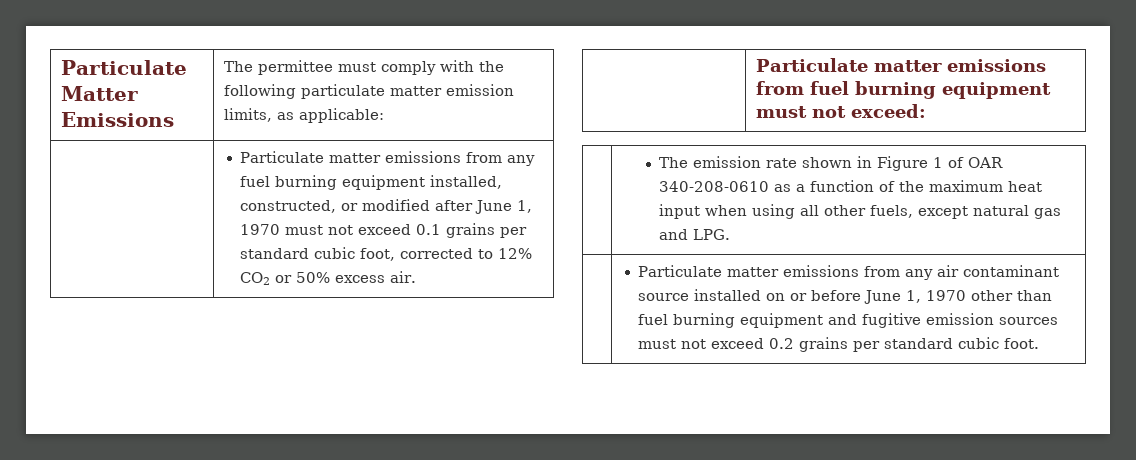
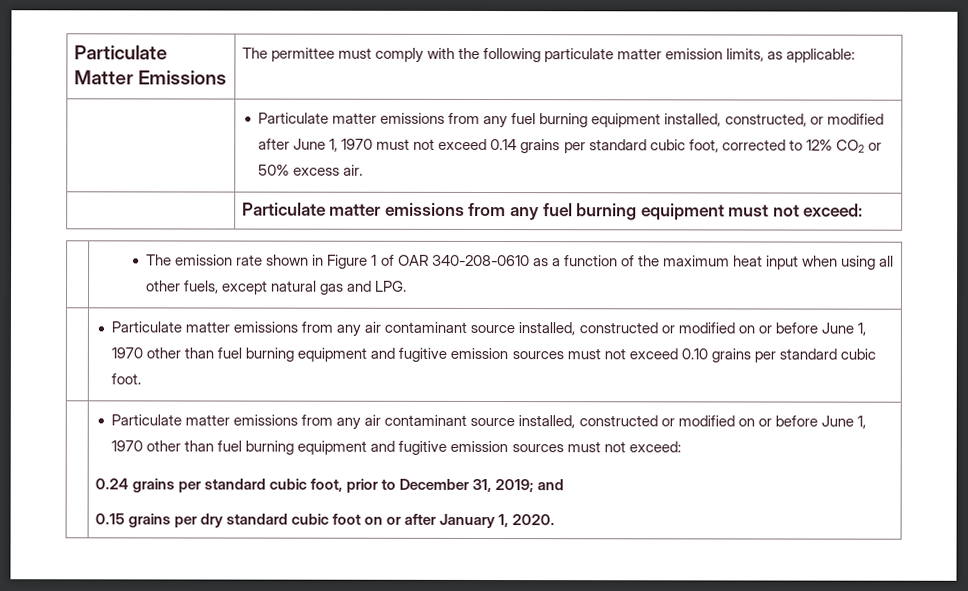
- | Particulate matter emissions from any fuel burning equipment installed, constructed, or modified after June 1, 1970 must not exceed 0.1 grains per standard cubic foot, corrected to 12% CO2 or 50% excess air.
+ | Particulate matter emissions from any fuel burning equipment installed, constructed, or modified after June 1, 1970 must not exceed 0.14 grains per standard cubic foot, corrected to 12% CO2 or 50% excess air.
- | Particulate matter emissions from fuel burning equipment must not exceed:
+ | Particulate matter emissions from any fuel burning equipment must not exceed:
- | Particulate matter emissions from any air contaminant source installed on or before June 1, 1970 other than fuel burning equipment and fugitive emission sources must not exceed 0.2 grains per standard cubic foot.
+ | Particulate matter emissions from any air contaminant source installed, constructed or modified on or before June 1, 1970 other than fuel burning equipment and fugitive emission sources must not exceed 0.10 grains per standard cubic foot.
+ Particulate matter emissions from any air contaminant source installed, constructed or modified on or before June 1, 1970 other than fuel burning equipment and fugitive emission sources must not exceed:
+ 0.24 grains per standard cubic foot, prior to December 31, 2019; and
+ 0.15 grains per dry standard cubic foot on or after January 1, 2020.

